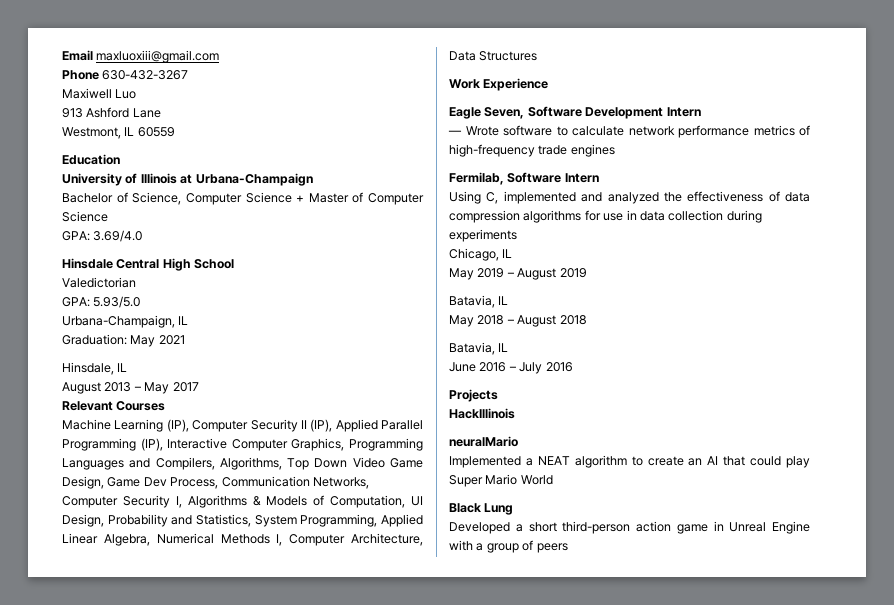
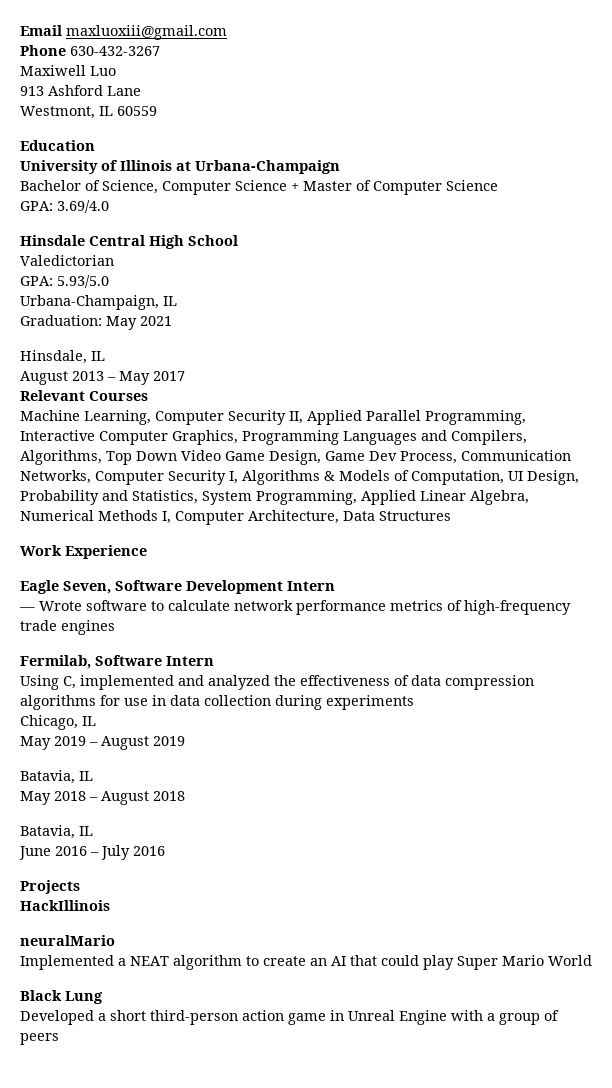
- Machine Learning (IP), Computer Security II (IP), Applied Parallel Programming (IP), Interactive Computer Graphics, Programming Languages and Compilers, Algorithms, Top Down Video Game Design, Game Dev Process, Communication Networks, Computer Security I, Algorithms & Models of Computation, UI Design, Probability and Statistics, System Programming, Applied Linear Algebra, Numerical Methods I, Computer Architecture, Data Structures
+ Machine Learning, Computer Security II, Applied Parallel Programming, Interactive Computer Graphics, Programming Languages and Compilers, Algorithms, Top Down Video Game Design, Game Dev Process, Communication Networks, Computer Security I, Algorithms & Models of Computation, UI Design, Probability and Statistics, System Programming, Applied Linear Algebra, Numerical Methods I, Computer Architecture, Data Structures

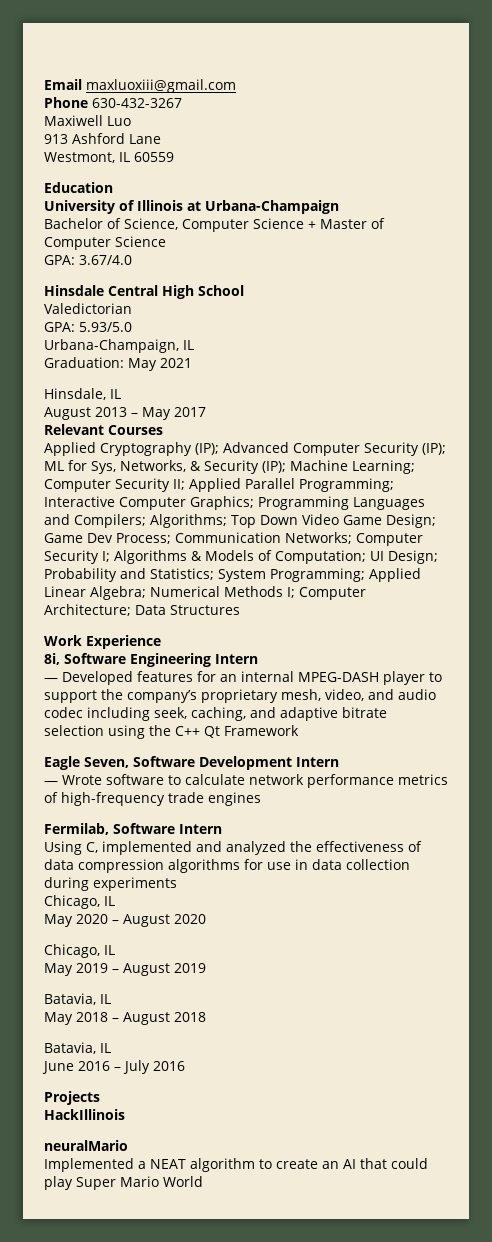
- GPA: 3.69/4.0
+ GPA: 3.67/4.0
- Machine Learning, Computer Security II, Applied Parallel Programming, Interactive Computer Graphics, Programming Languages and Compilers, Algorithms, Top Down Video Game Design, Game Dev Process, Communication Networks, Computer Security I, Algorithms & Models of Computation, UI Design, Probability and Statistics, System Programming, Applied Linear Algebra, Numerical Methods I, Computer Architecture, Data Structures
+ Applied Cryptography (IP); Advanced Computer Security (IP); ML for Sys, Networks, & Security (IP); Machine Learning; Computer Security II; Applied Parallel Programming; Interactive Computer Graphics; Programming Languages and Compilers; Algorithms; Top Down Video Game Design; Game Dev Process; Communication Networks; Computer Security I; Algorithms & Models of Computation; UI Design; Probability and Statistics; System Programming; Applied Linear Algebra; Numerical Methods I; Computer Architecture; Data Structures
+ 8i, Software Engineering Intern
+ — Developed features for an internal MPEG-DASH player to support the company’s proprietary mesh, video, and audio codec including seek, caching, and adaptive bitrate selection using the C++ Qt Framework
+ May 2020 – August 2020
+ Chicago, IL
- Black Lung
- Developed a short third-person action game in Unreal Engine with a group of peers

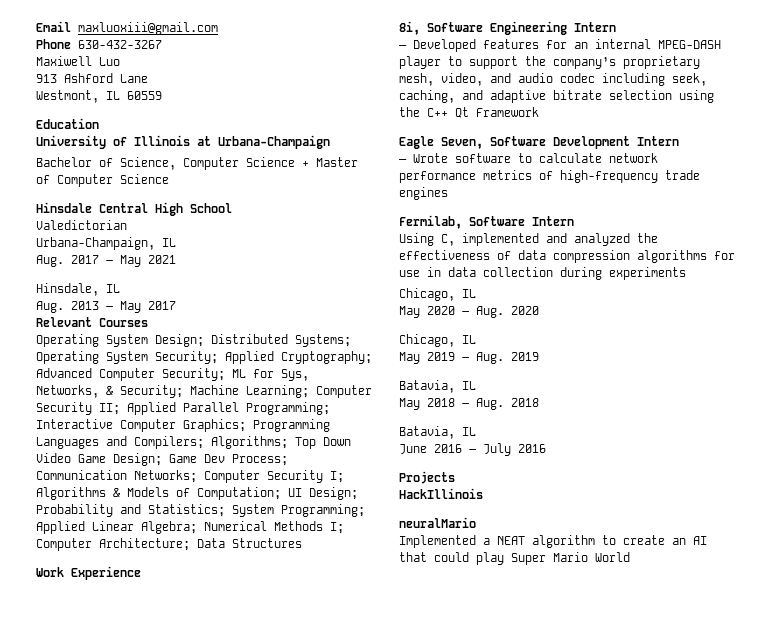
- GPA: 3.67/4.0
- GPA: 5.93/5.0
- Graduation: May 2021
+ Aug. 2017 – May 2021
- August 2013 – May 2017
+ Aug. 2013 – May 2017
- Applied Cryptography (IP); Advanced Computer Security (IP); ML for Sys, Networks, & Security (IP); Machine Learning; Computer Security II; Applied Parallel Programming; Interactive Computer Graphics; Programming Languages and Compilers; Algorithms; Top Down Video Game Design; Game Dev Process; Communication Networks; Computer Security I; Algorithms & Models of Computation; UI Design; Probability and Statistics; System Programming; Applied Linear Algebra; Numerical Methods I; Computer Architecture; Data Structures
+ Operating System Design; Distributed Systems; Operating System Security; Applied Cryptography; Advanced Computer Security; ML for Sys, Networks, & Security; Machine Learning; Computer Security II; Applied Parallel Programming; Interactive Computer Graphics; Programming Languages and Compilers; Algorithms; Top Down Video Game Design; Game Dev Process; Communication Networks; Computer Security I; Algorithms & Models of Computation; UI Design; Probability and Statistics; System Programming; Applied Linear Algebra; Numerical Methods I; Computer Architecture; Data Structures
- May 2020 – August 2020
+ May 2020 – Aug. 2020
- May 2019 – August 2019
+ May 2019 – Aug. 2019
- May 2018 – August 2018
+ May 2018 – Aug. 2018

